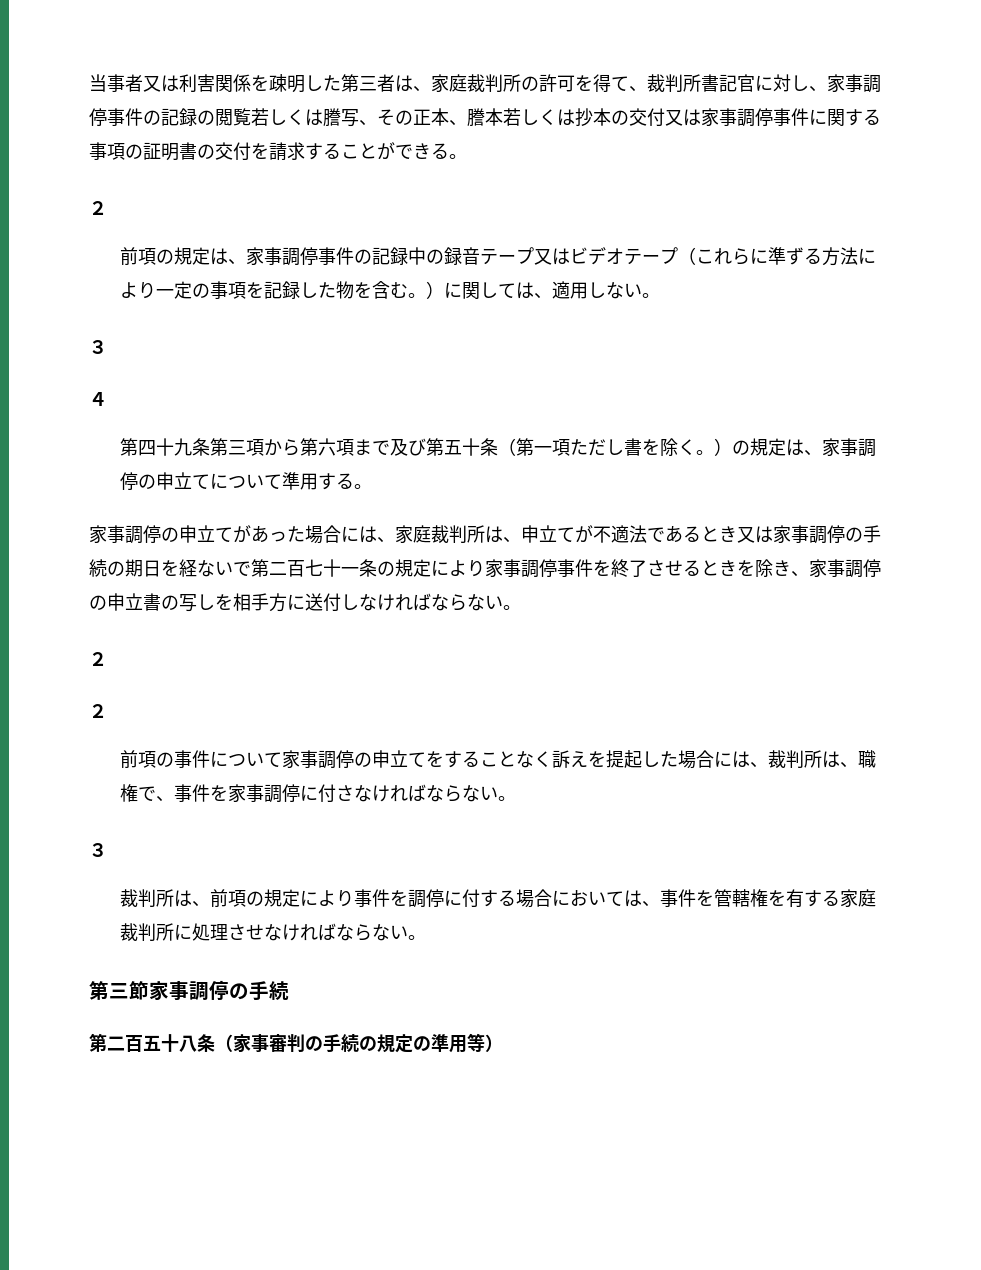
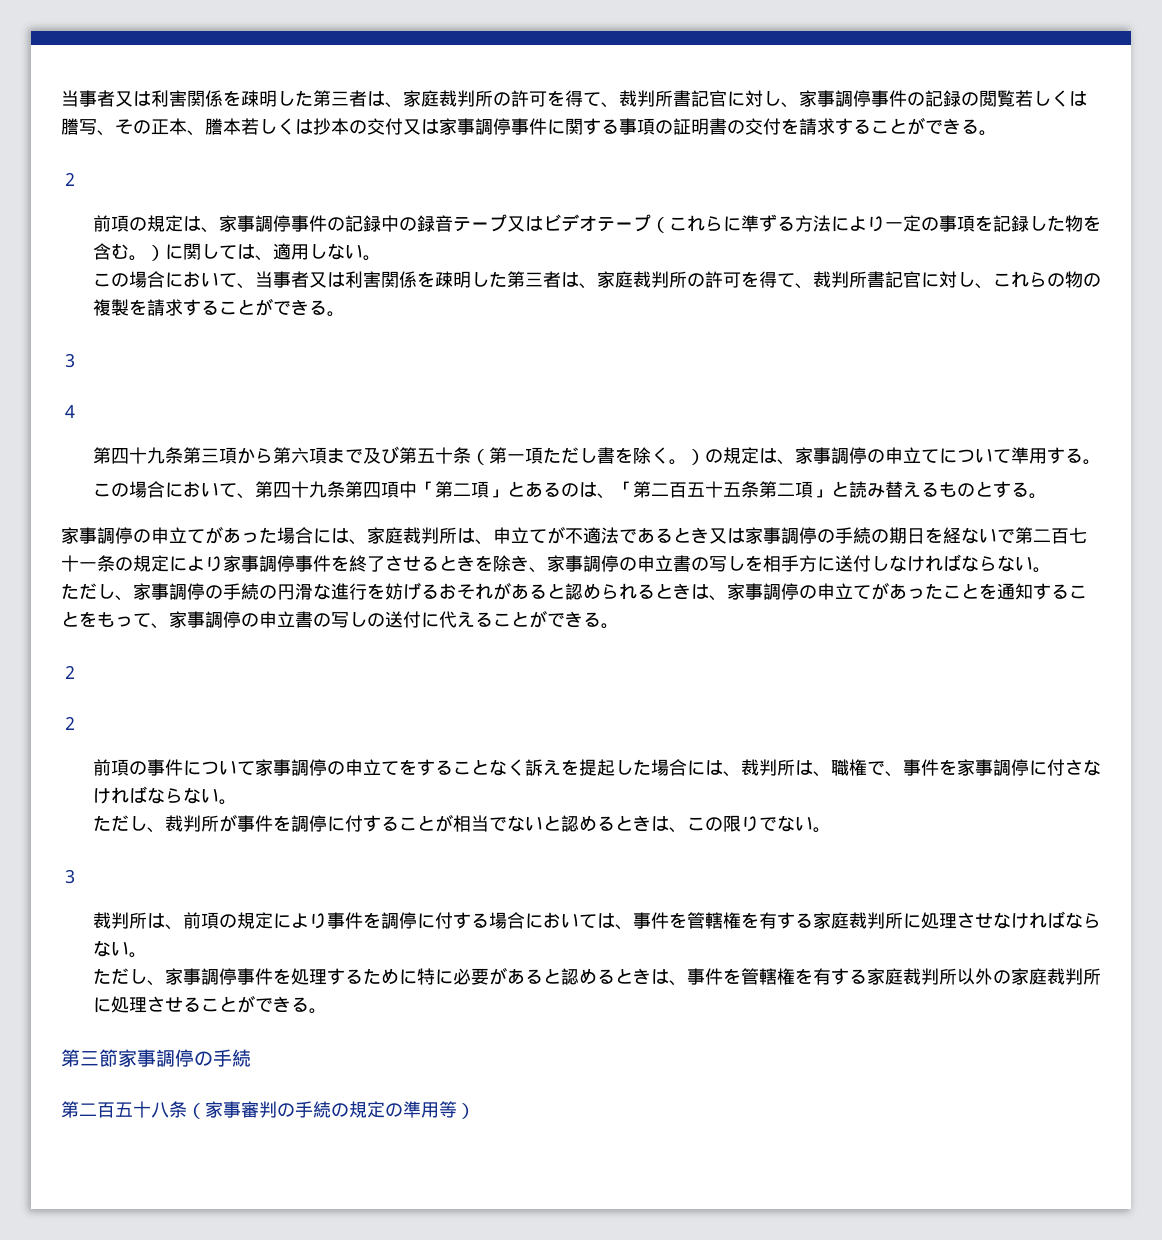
+ この場合において、当事者又は利害関係を疎明した第三者は、家庭裁判所の許可を得て、裁判所書記官に対し、これらの物の複製を請求することができる。
+ この場合において、第四十九条第四項中「第二項」とあるのは、「第二百五十五条第二項」と読み替えるものとする。
+ ただし、家事調停の手続の円滑な進行を妨げるおそれがあると認められるときは、家事調停の申立てがあったことを通知することをもって、家事調停の申立書の写しの送付に代えることができる。
+ ただし、裁判所が事件を調停に付することが相当でないと認めるときは、この限りでない。
+ ただし、家事調停事件を処理するために特に必要があると認めるときは、事件を管轄権を有する家庭裁判所以外の家庭裁判所に処理させることができる。

